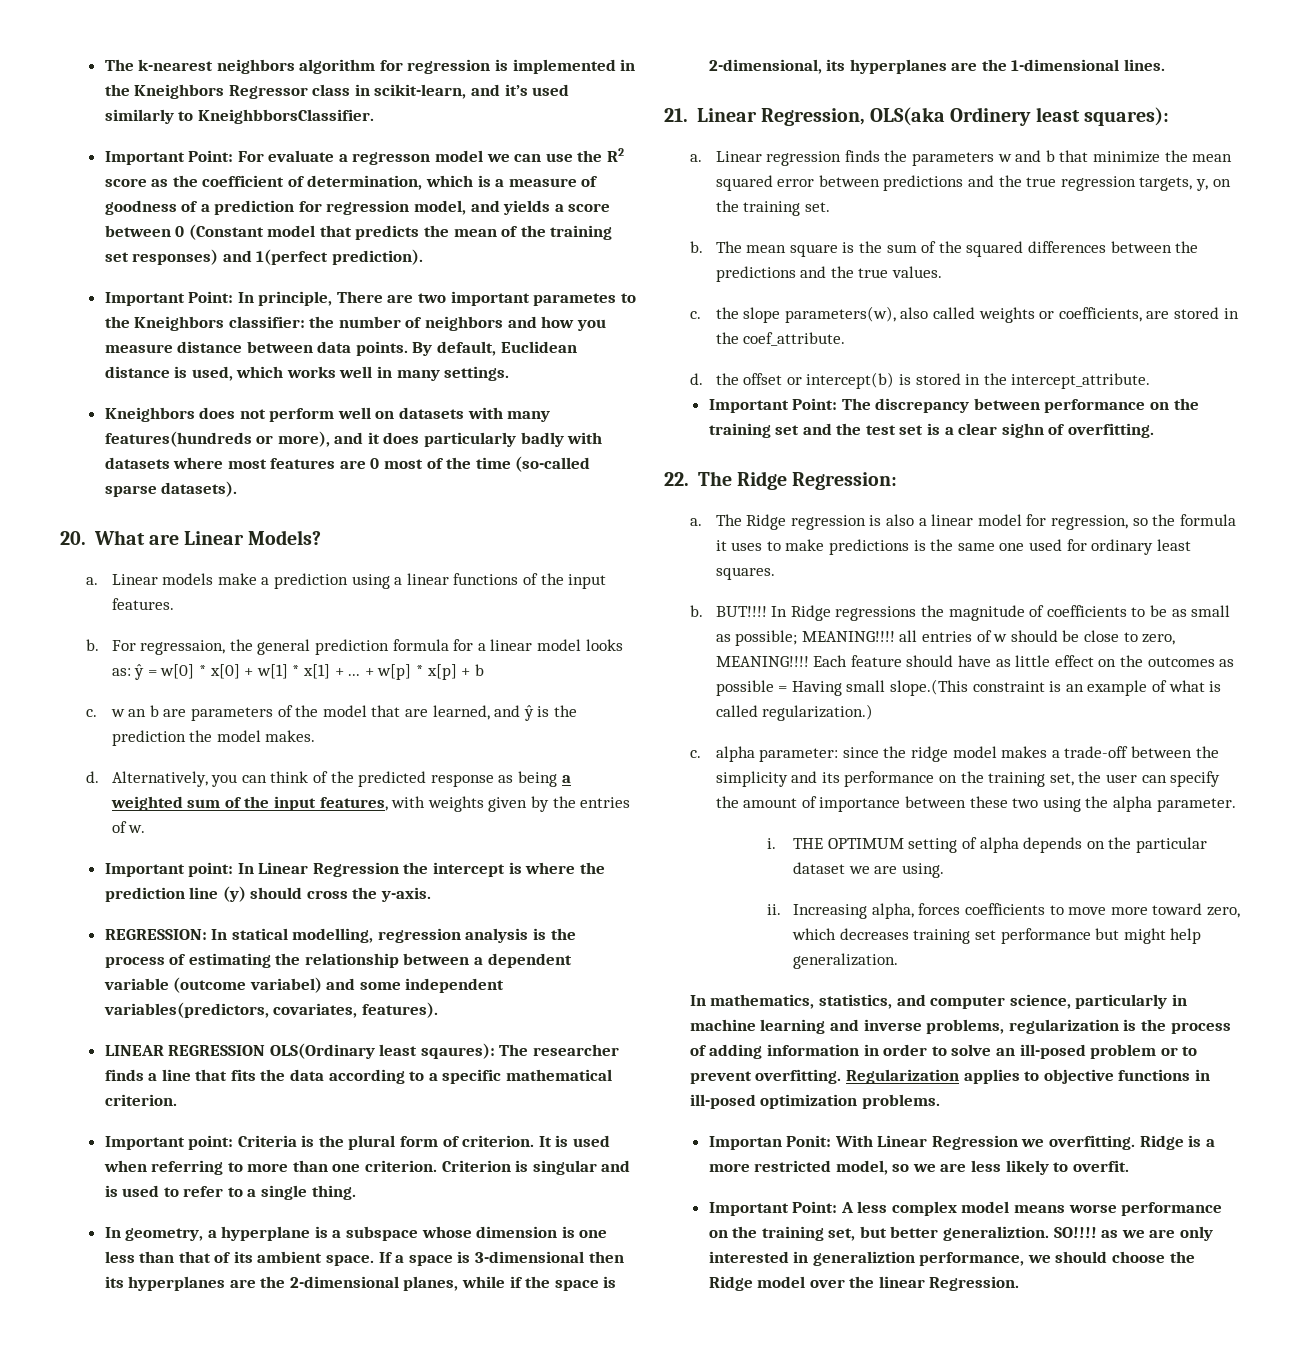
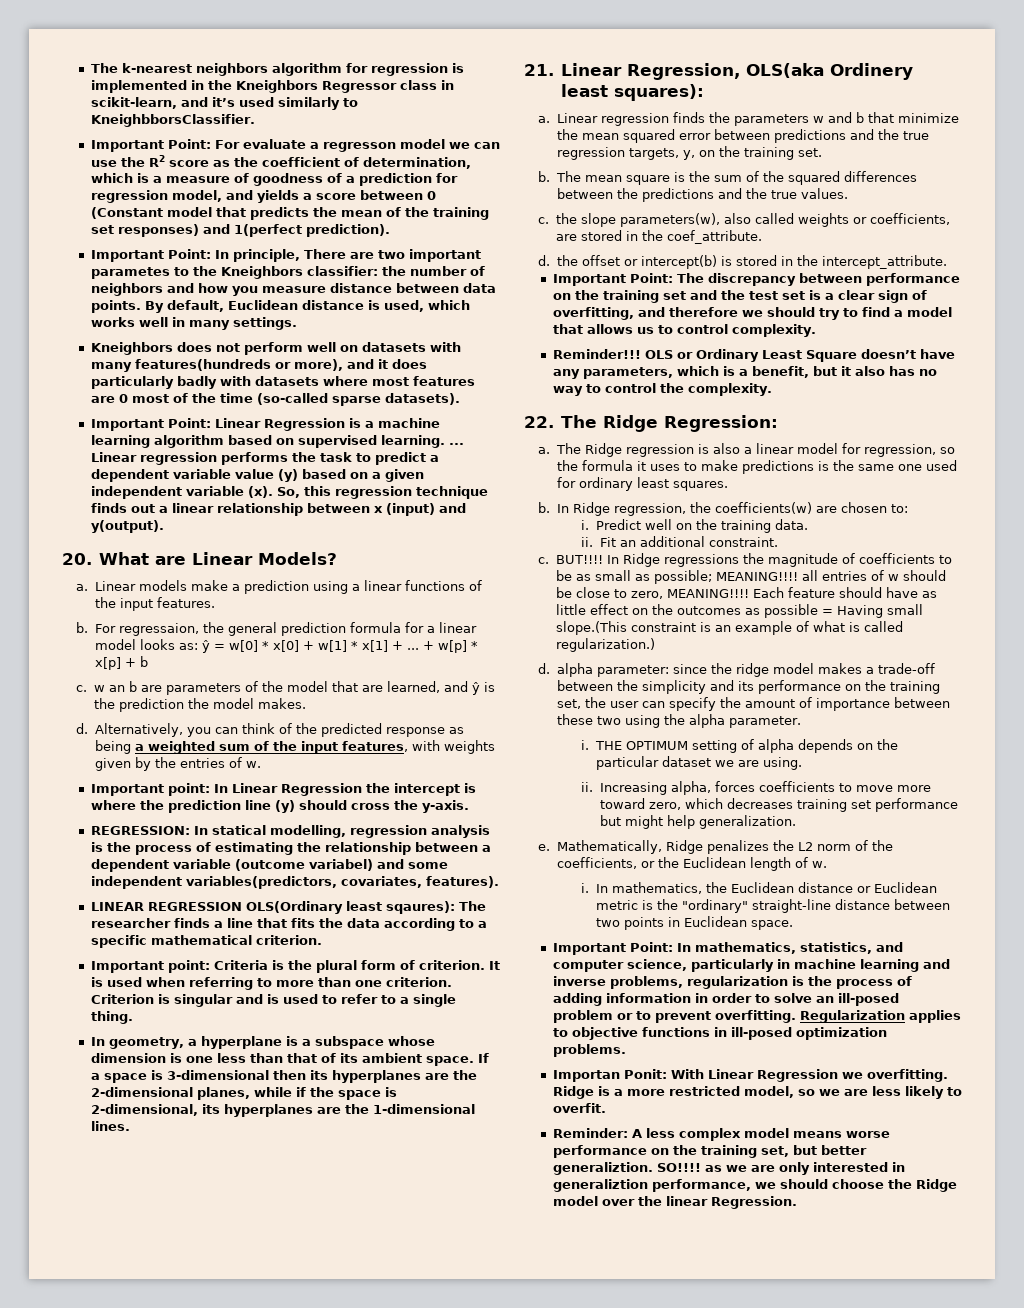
+ Important Point: Linear Regression is a machine learning algorithm based on supervised learning. ... Linear regression performs the task to predict a dependent variable value (y) based on a given independent variable (x). So, this regression technique finds out a linear relationship between x (input) and y(output).
- Important Point: The discrepancy between performance on the training set and the test set is a clear sighn of overfitting.
+ Important Point: The discrepancy between performance on the training set and the test set is a clear sign of overfitting, and therefore we should try to find a model that allows us to control complexity.
+ Reminder!!! OLS or Ordinary Least Square doesn’t have any parameters, which is a benefit, but it also has no way to control the complexity.
+ In Ridge regression, the coefficients(w) are chosen to:
+ i. Predict well on the training data.
+ ii. Fit an additional constraint.
+ c.
- c. alpha parameter: since the ridge model makes a trade-off between the simplicity and its performance on the training set, the user can specify the amount of importance between these two using the alpha parameter.
+ d. alpha parameter: since the ridge model makes a trade-off between the simplicity and its performance on the training set, the user can specify the amount of importance between these two using the alpha parameter.
- In mathematics, statistics, and computer science, particularly in machine learning and inverse problems, regularization is the process of adding information in order to solve an ill-posed problem or to prevent overfitting.
+ e. Mathematically, Ridge penalizes the L2 norm of the coefficients, or the Euclidean length of w.
+ i. In mathematics, the Euclidean distance or Euclidean metric is the "ordinary" straight-line distance between two points in Euclidean space.
+ Important Point: In mathematics, statistics, and computer science, particularly in machine learning and inverse problems, regularization is the process of adding information in order to solve an ill-posed problem or to prevent overfitting.
- Important Point: A less complex model means worse performance on the training set, but better generaliztion.
+ Reminder: A less complex model means worse performance on the training set, but better generaliztion.

